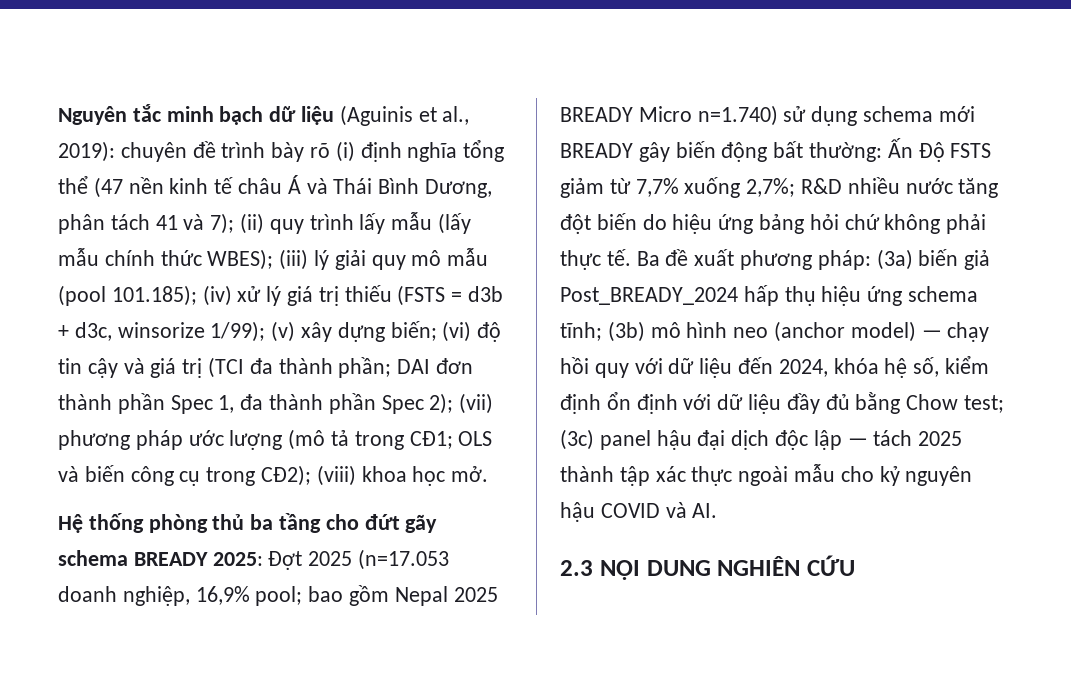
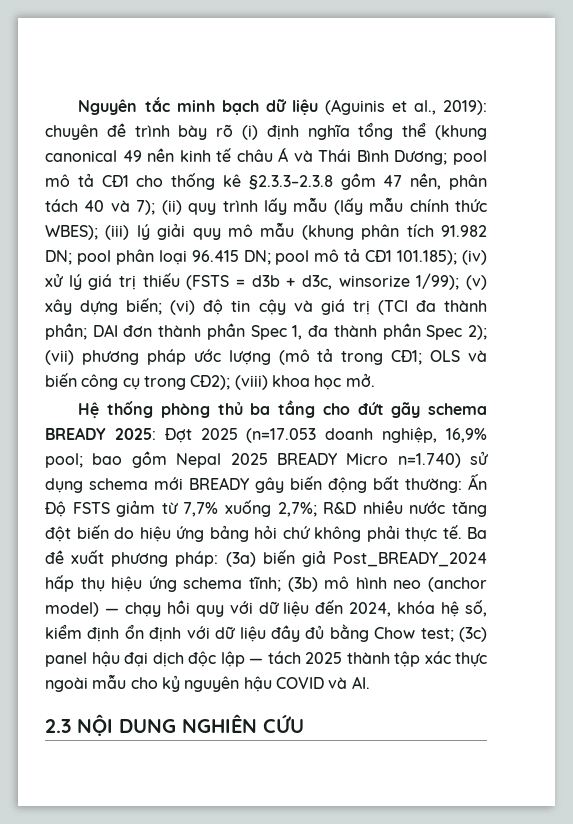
- chuyên đề trình bày rõ (i) định nghĩa tổng thể (47 nền kinh tế châu Á và Thái Bình Dương, phân tách 41 và 7);
+ chuyên đề trình bày rõ (i) định nghĩa tổng thể (khung canonical 49 nền kinh tế châu Á và Thái Bình Dương; pool mô tả CĐ1 cho thống kê §2.3.3–2.3.8 gồm 47 nền, phân tách 40 và 7);
- (iii) lý giải quy mô mẫu (pool 101.185);
+ (iii) lý giải quy mô mẫu (khung phân tích 91.982 DN; pool phân loại 96.415 DN; pool mô tả CĐ1 101.185);

